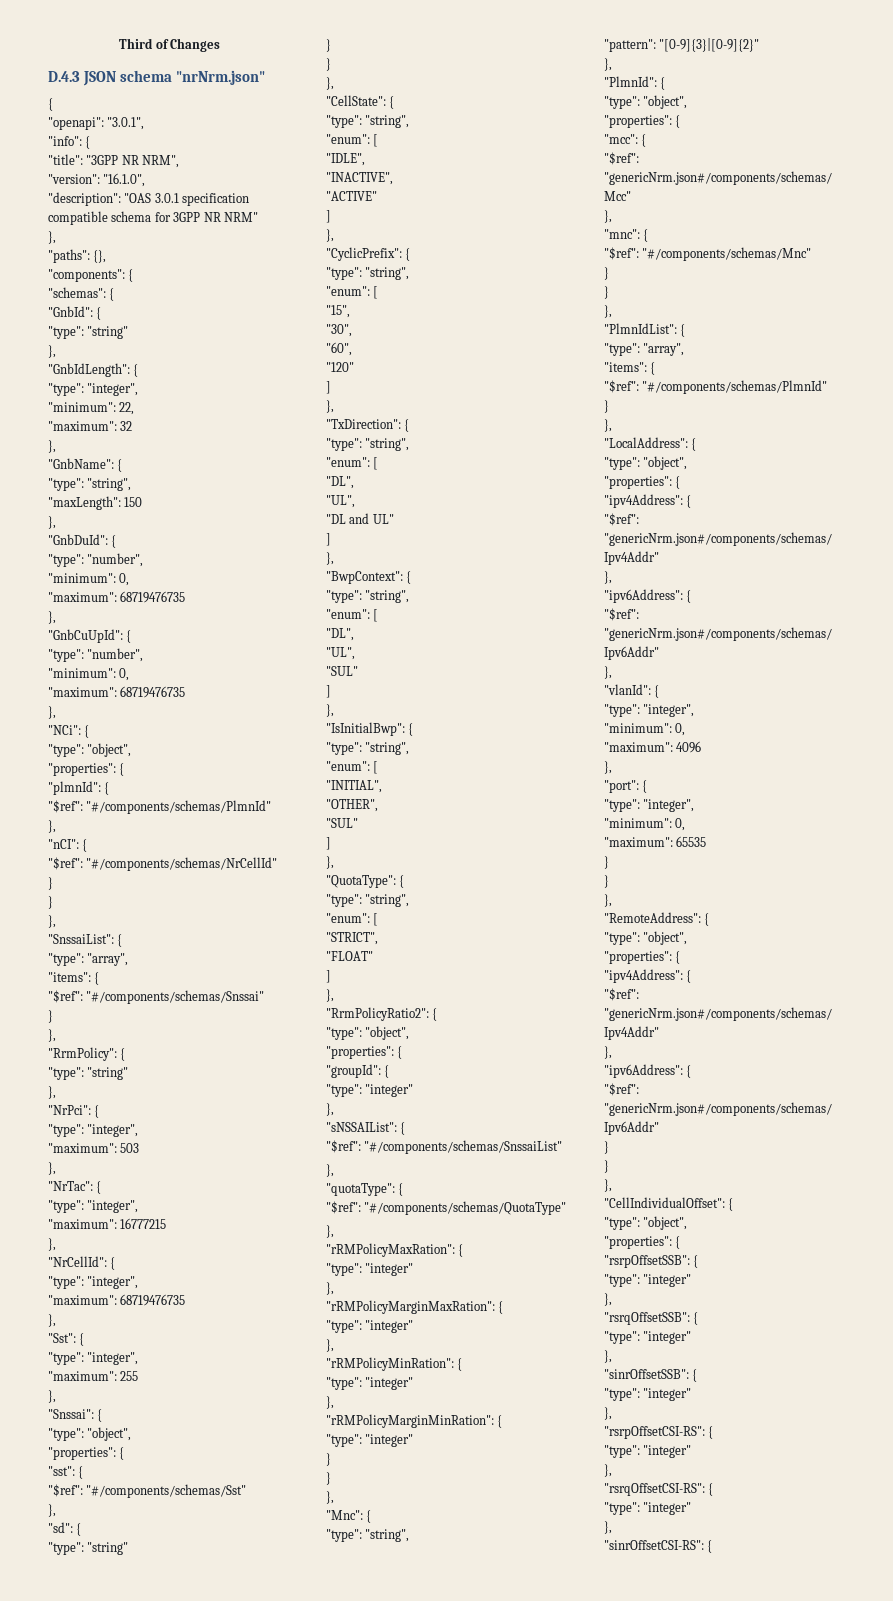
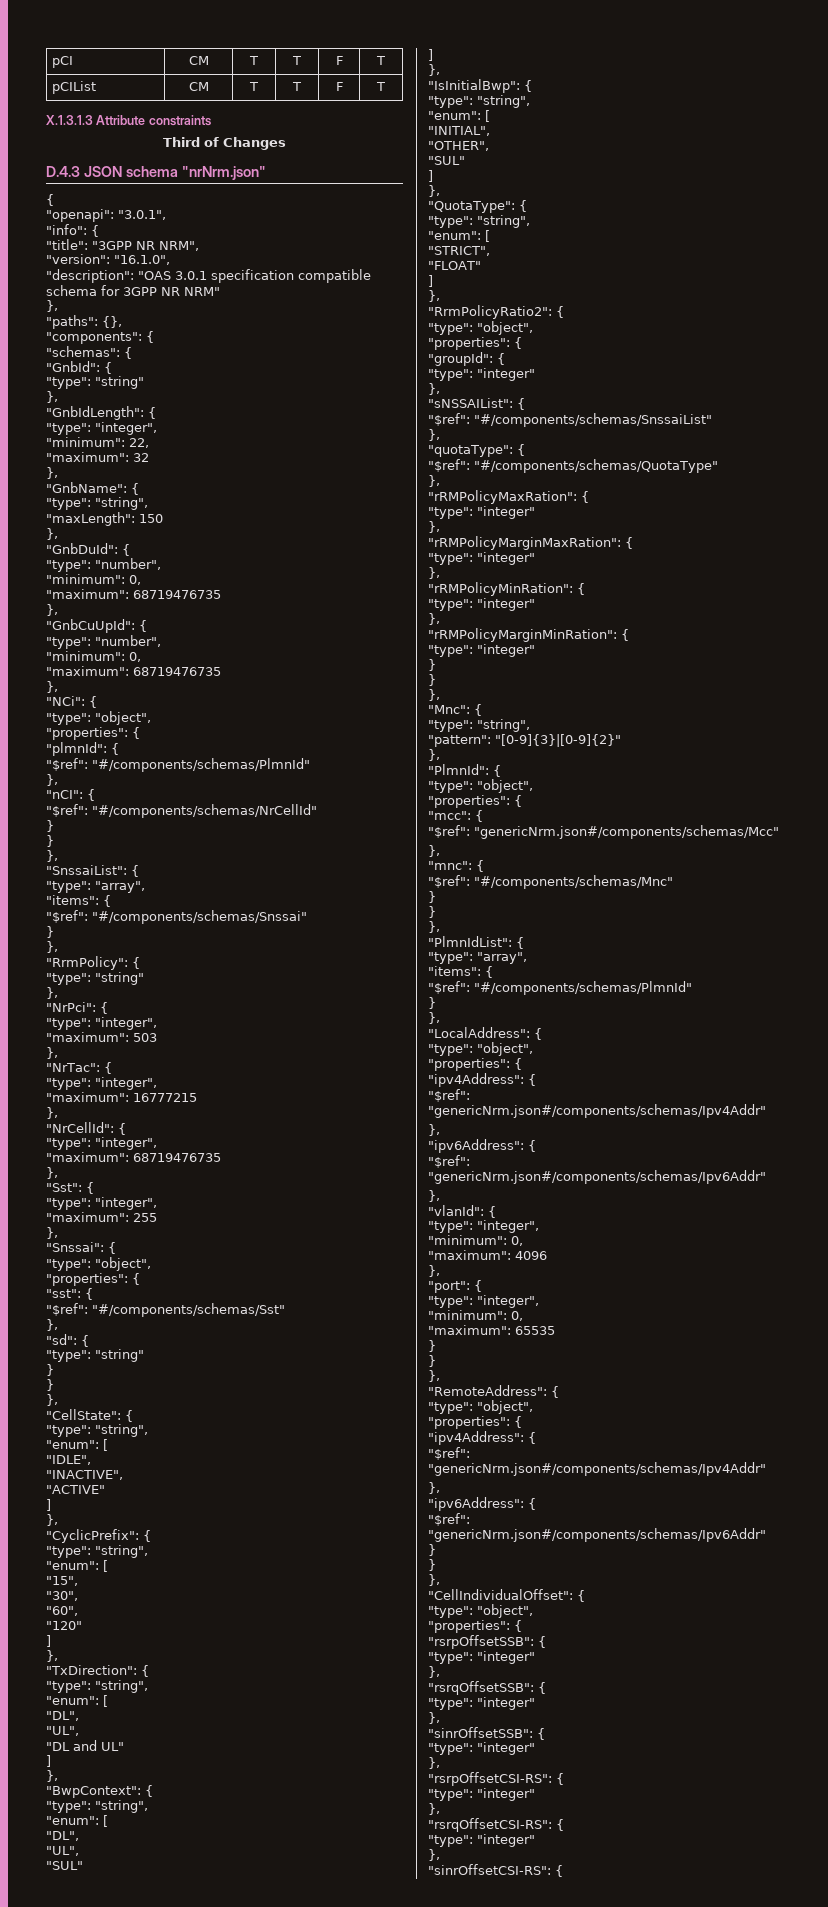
+ pCI | CM | T | T | F | T
+ pCIList | CM | T | T | F | T
+ X.1.3.1.3 Attribute constraints

